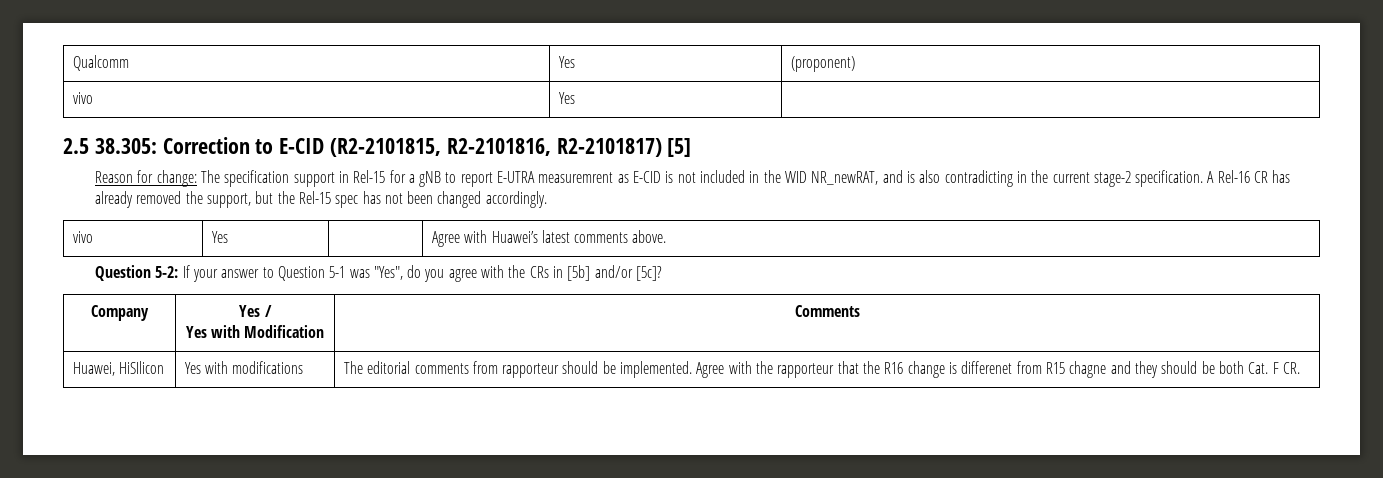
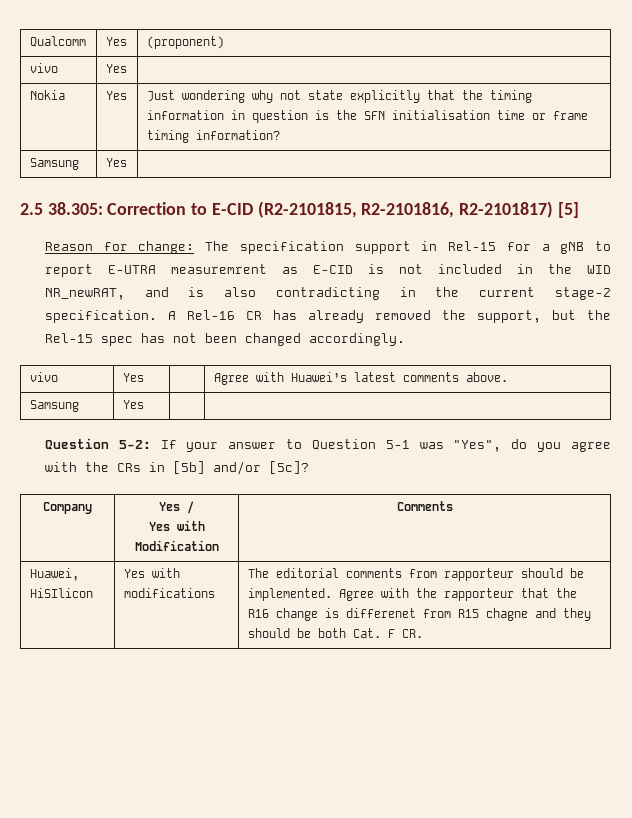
+ Nokia | Yes | Just wondering why not state explicitly that the timing information in question is the SFN initialisation time or frame timing information?
+ Samsung | Yes |
+ Samsung | Yes | |

